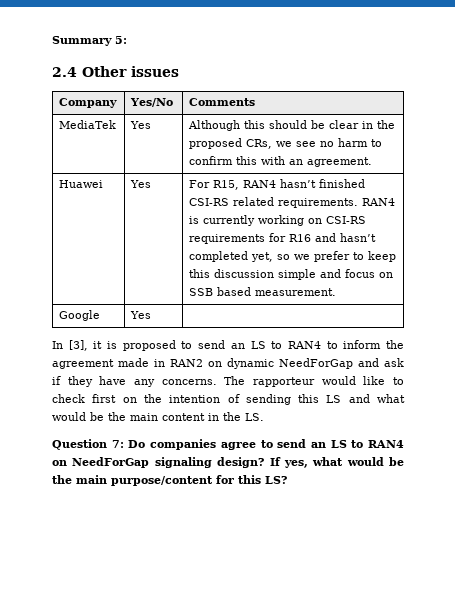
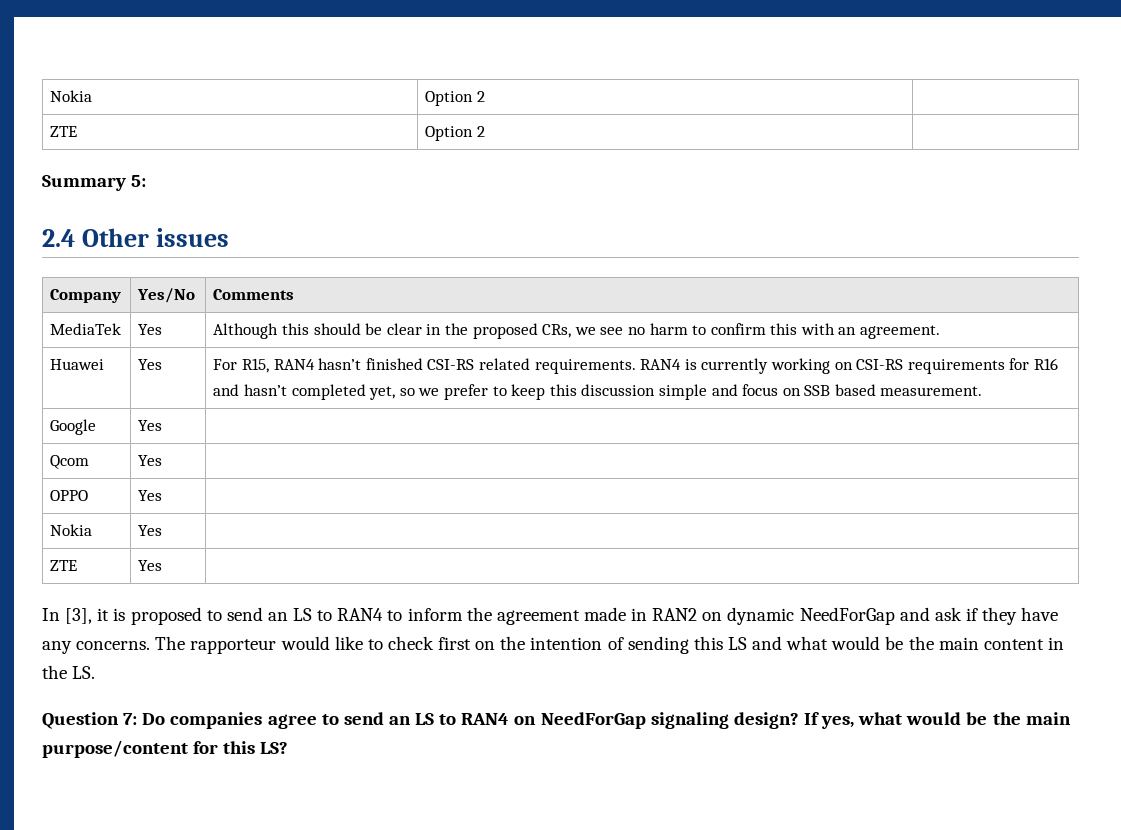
+ Nokia | Option 2 |
+ ZTE | Option 2 |
+ Qcom | Yes |
+ OPPO | Yes |
+ Nokia | Yes |
+ ZTE | Yes |

